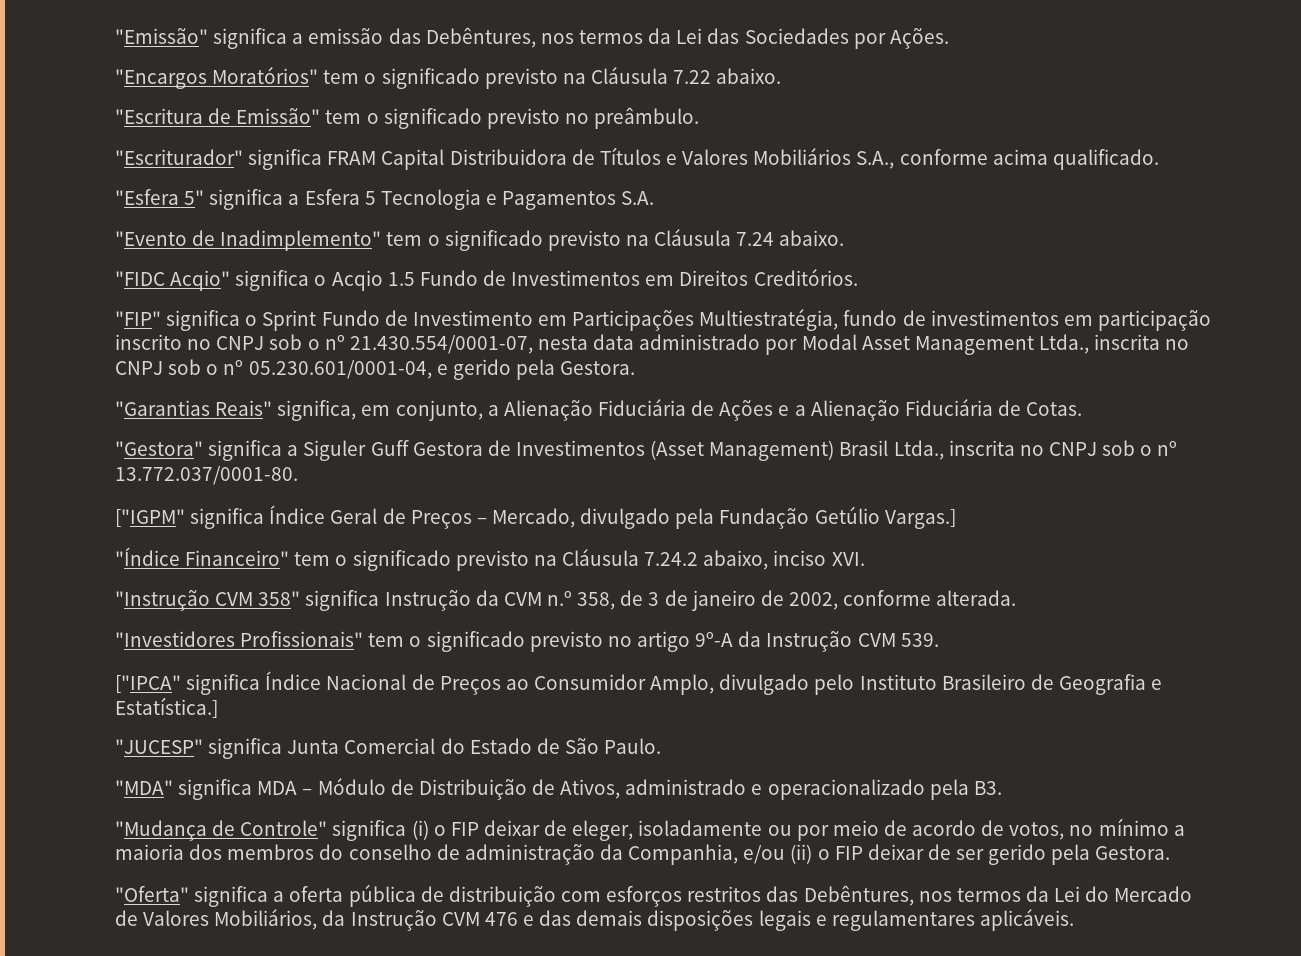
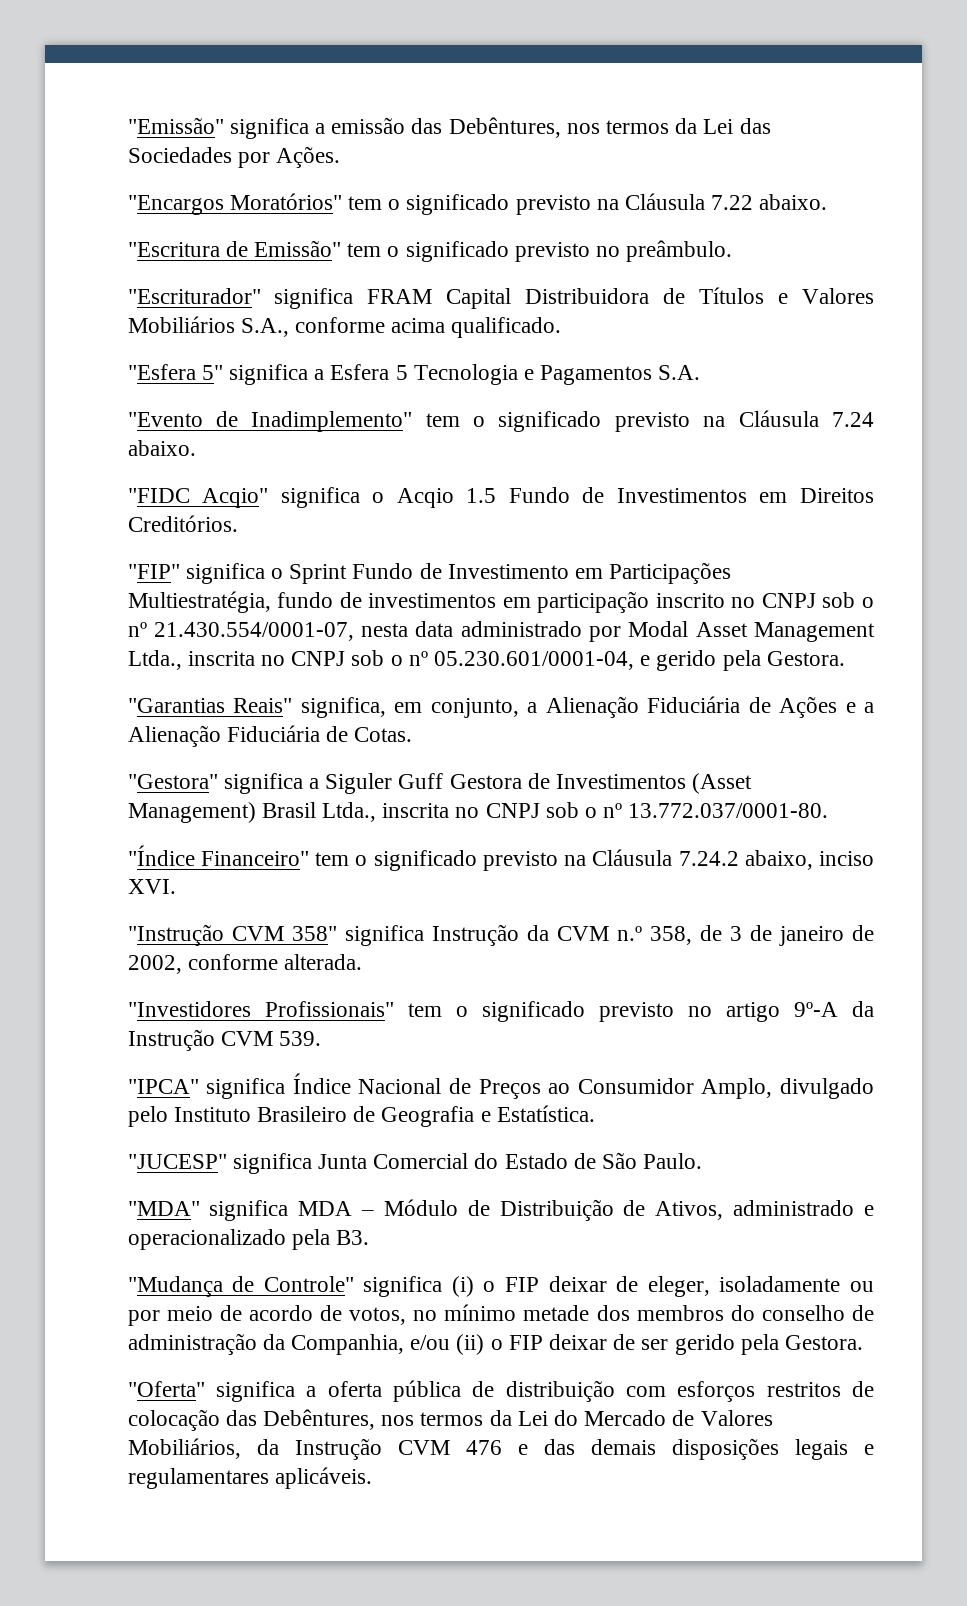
- ["IGPM" significa Índice Geral de Preços – Mercado, divulgado pela Fundação Getúlio Vargas.]
- ["IPCA" significa Índice Nacional de Preços ao Consumidor Amplo, divulgado pelo Instituto Brasileiro de Geografia e Estatística.]
+ "IPCA" significa Índice Nacional de Preços ao Consumidor Amplo, divulgado pelo Instituto Brasileiro de Geografia e Estatística.
- "Mudança de Controle" significa (i) o FIP deixar de eleger, isoladamente ou por meio de acordo de votos, no mínimo a maioria dos membros do conselho de administração da Companhia, e/ou (ii) o FIP deixar de ser gerido pela Gestora.
+ "Mudança de Controle" significa (i) o FIP deixar de eleger, isoladamente ou por meio de acordo de votos, no mínimo metade dos membros do conselho de administração da Companhia, e/ou (ii) o FIP deixar de ser gerido pela Gestora.
- "Oferta" significa a oferta pública de distribuição com esforços restritos das Debêntures, nos termos da Lei do Mercado de Valores Mobiliários, da Instrução CVM 476 e das demais disposições legais e regulamentares aplicáveis.
+ "Oferta" significa a oferta pública de distribuição com esforços restritos de colocação das Debêntures, nos termos da Lei do Mercado de Valores Mobiliários, da Instrução CVM 476 e das demais disposições legais e regulamentares aplicáveis.

